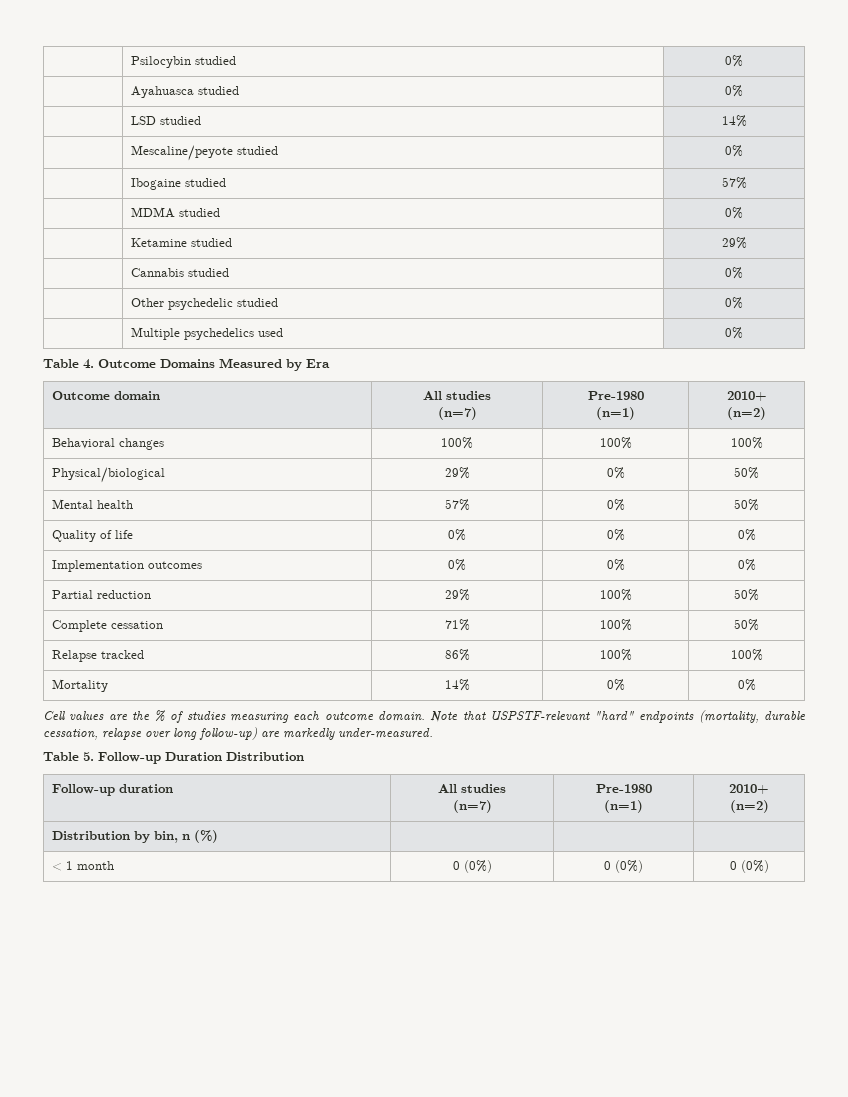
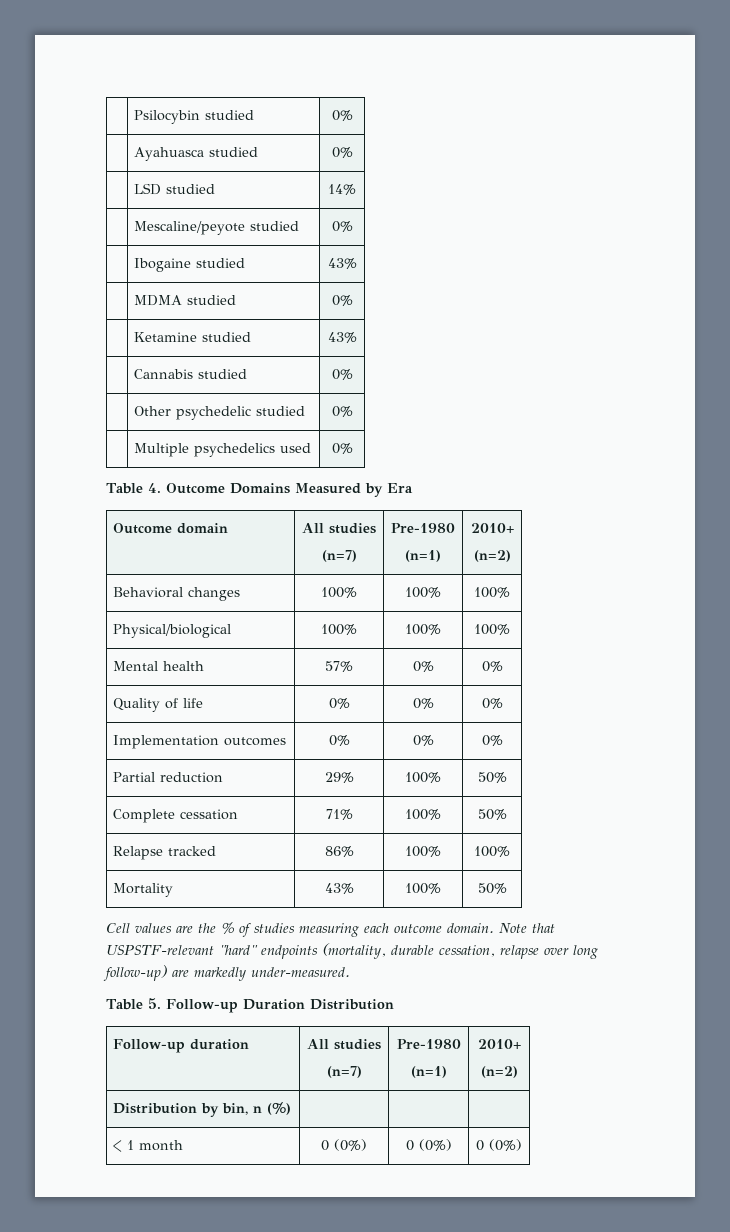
- | Ibogaine studied | 57%
+ | Ibogaine studied | 43%
- | Ketamine studied | 29%
+ | Ketamine studied | 43%
- Physical/biological | 29% | 0% | 50%
+ Physical/biological | 100% | 100% | 100%
- Mental health | 57% | 0% | 50%
+ Mental health | 57% | 0% | 0%
- Mortality | 14% | 0% | 0%
+ Mortality | 43% | 100% | 50%

